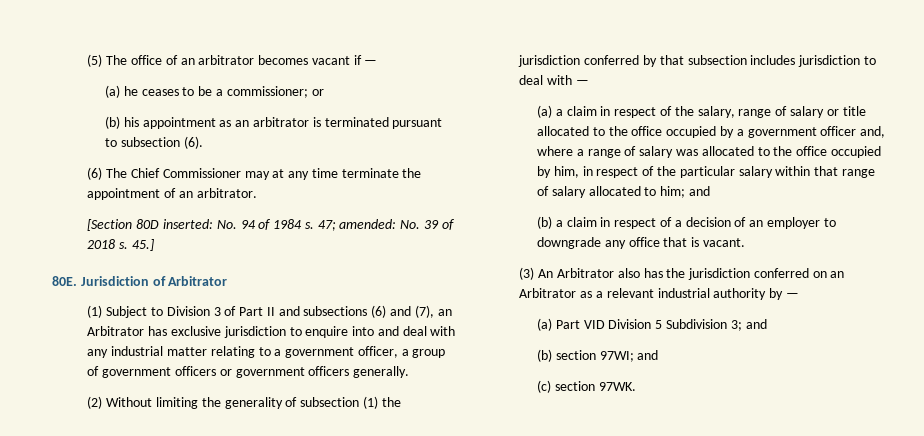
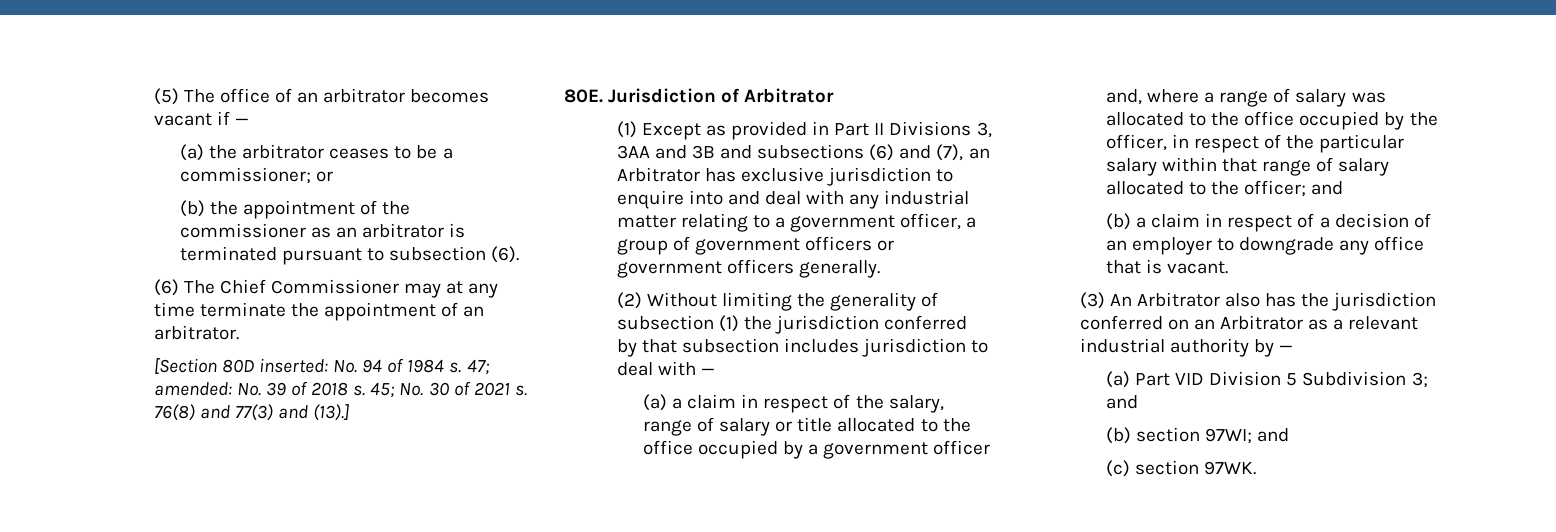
- (a) he ceases to be a commissioner; or
+ (a) the arbitrator ceases to be a commissioner; or
- (b) his appointment as an arbitrator is terminated pursuant to subsection (6).
+ (b) the appointment of the commissioner as an arbitrator is terminated pursuant to subsection (6).
- 45.]
+ 45; No. 30 of 2021 s. 76(8) and 77(3) and (13).]
- (1) Subject to Division 3 of Part II and subsections (6) and (7), an Arbitrator has exclusive jurisdiction to enquire into and deal with any industrial matter relating to a government officer, a group of government officers or government officers generally.
+ (1) Except as provided in Part II Divisions 3, 3AA and 3B and subsections (6) and (7), an Arbitrator has exclusive jurisdiction to enquire into and deal with any industrial matter relating to a government officer, a group of government officers or government officers generally.
- (a) a claim in respect of the salary, range of salary or title allocated to the office occupied by a government officer and, where a range of salary was allocated to the office occupied by him, in respect of the particular salary within that range of salary allocated to him; and
+ (a) a claim in respect of the salary, range of salary or title allocated to the office occupied by a government officer and, where a range of salary was allocated to the office occupied by the officer, in respect of the particular salary within that range of salary allocated to the officer; and

